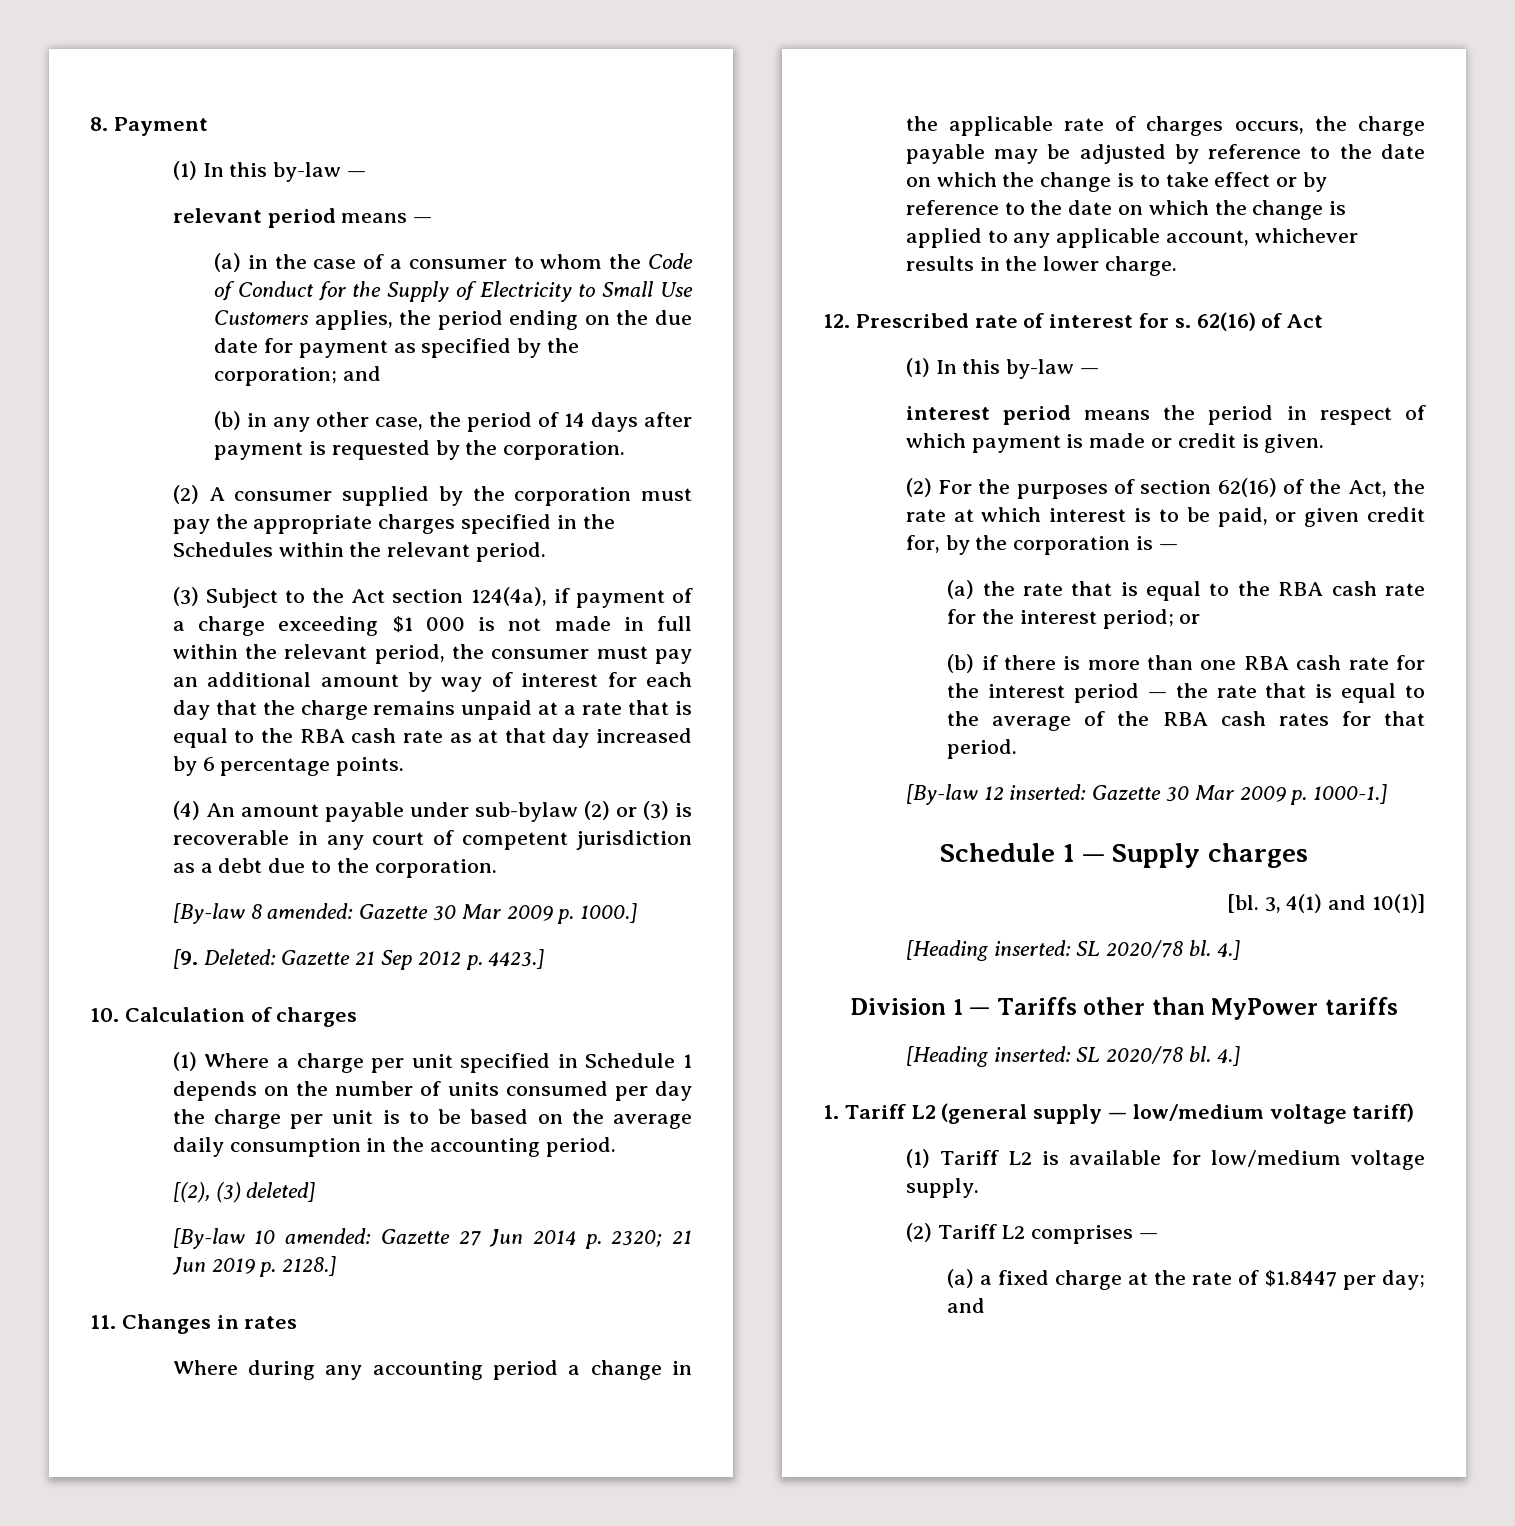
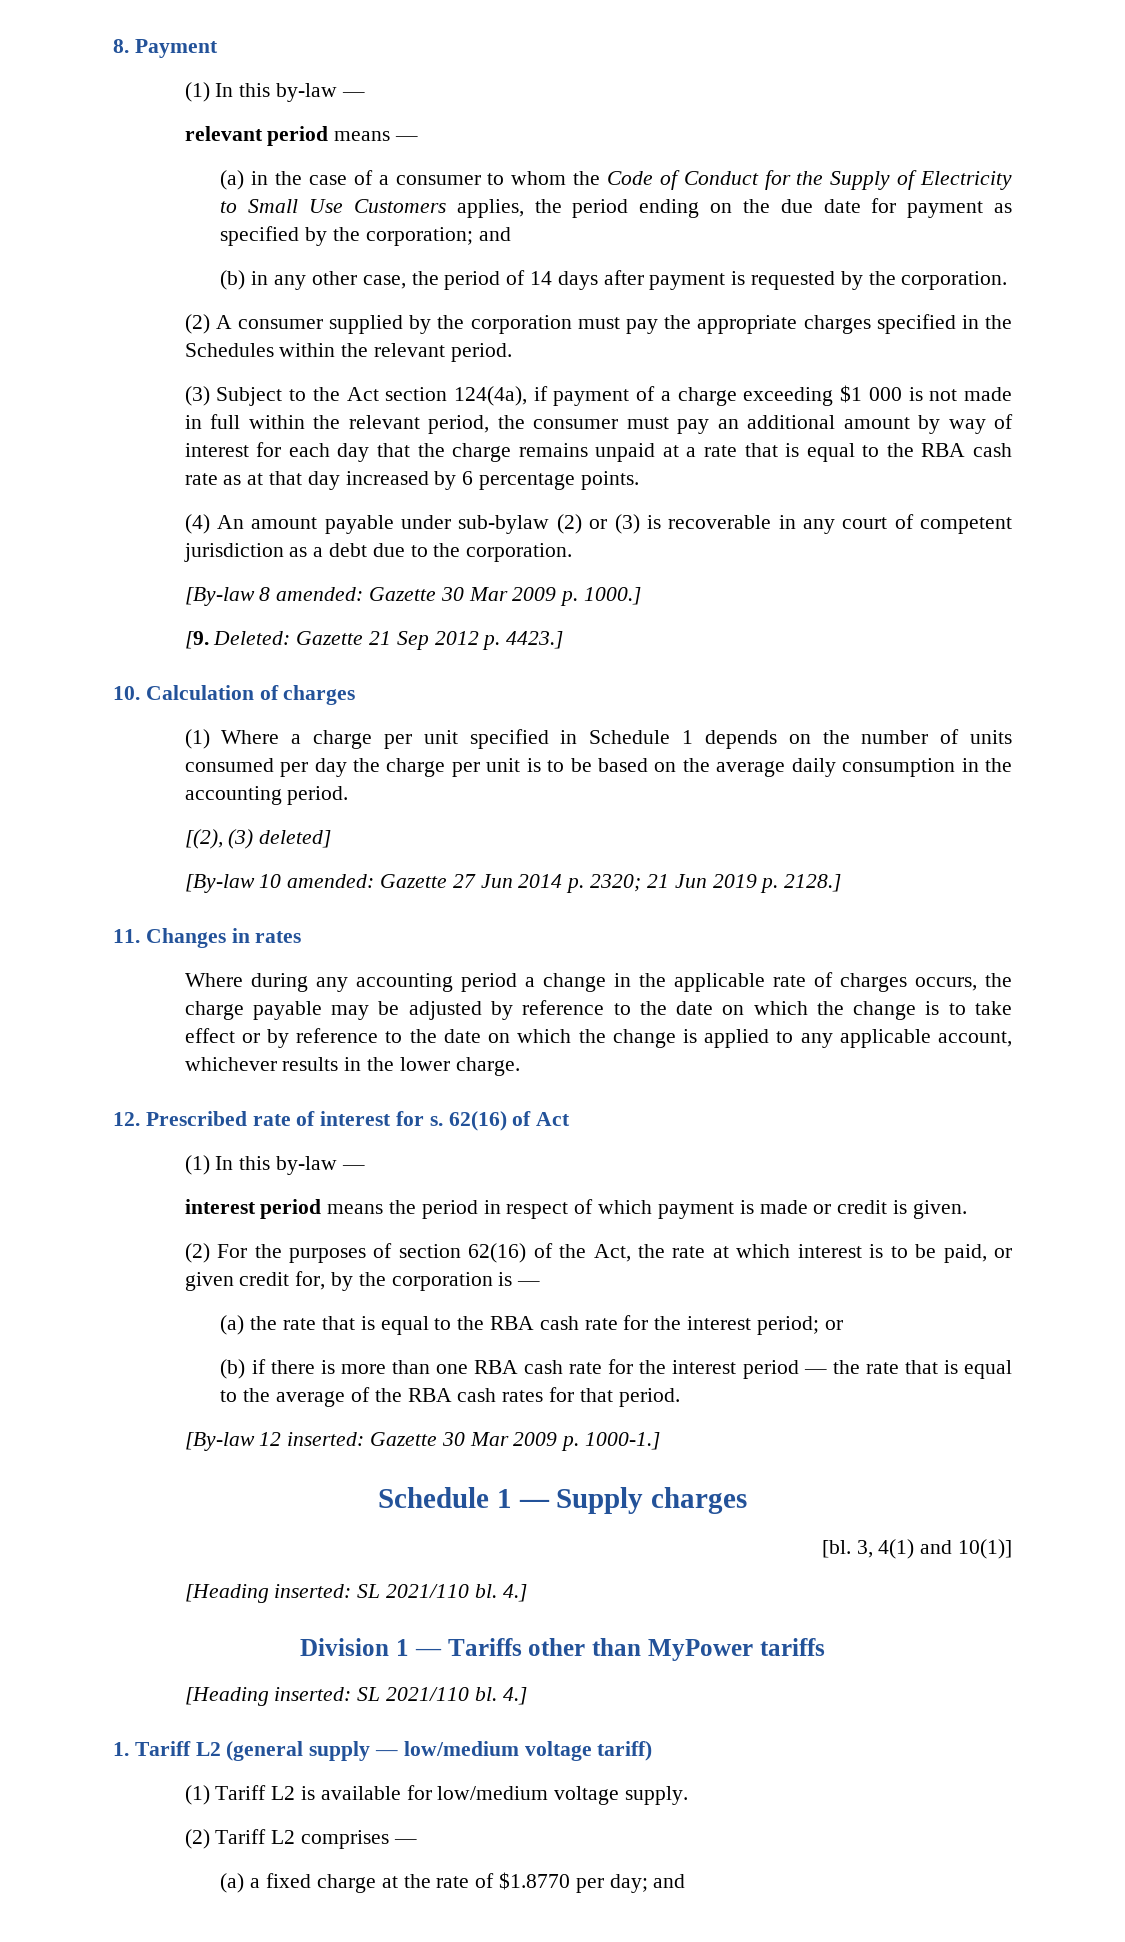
  3, 4(1) and 10(1)]
- [Heading inserted: SL 2020/78 bl.
+ [Heading inserted: SL 2021/110 bl.
  Division 1 — Tariffs other than MyPower tariffs
- [Heading inserted: SL 2020/78 bl.
+ [Heading inserted: SL 2021/110 bl.
- (a) a fixed charge at the rate of $1.8447 per day; and
+ (a) a fixed charge at the rate of $1.8770 per day; and

